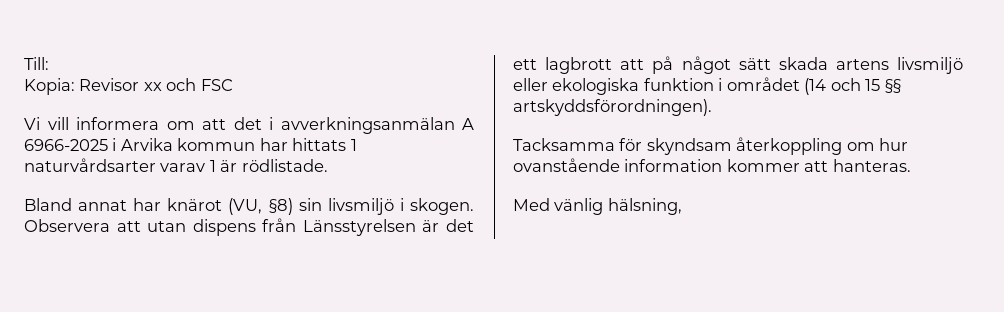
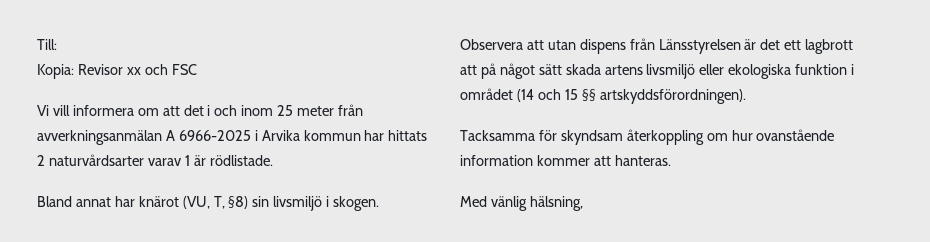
- Vi vill informera om att det i avverkningsanmälan A 6966-2025 i Arvika kommun har hittats 1 naturvårdsarter varav 1 är rödlistade.
+ Vi vill informera om att det i och inom 25 meter från avverkningsanmälan A 6966-2025 i Arvika kommun har hittats 2 naturvårdsarter varav 1 är rödlistade.
- Bland annat har knärot (VU, §8) sin livsmiljö i skogen.
+ Bland annat har knärot (VU, T, §8) sin livsmiljö i skogen.

